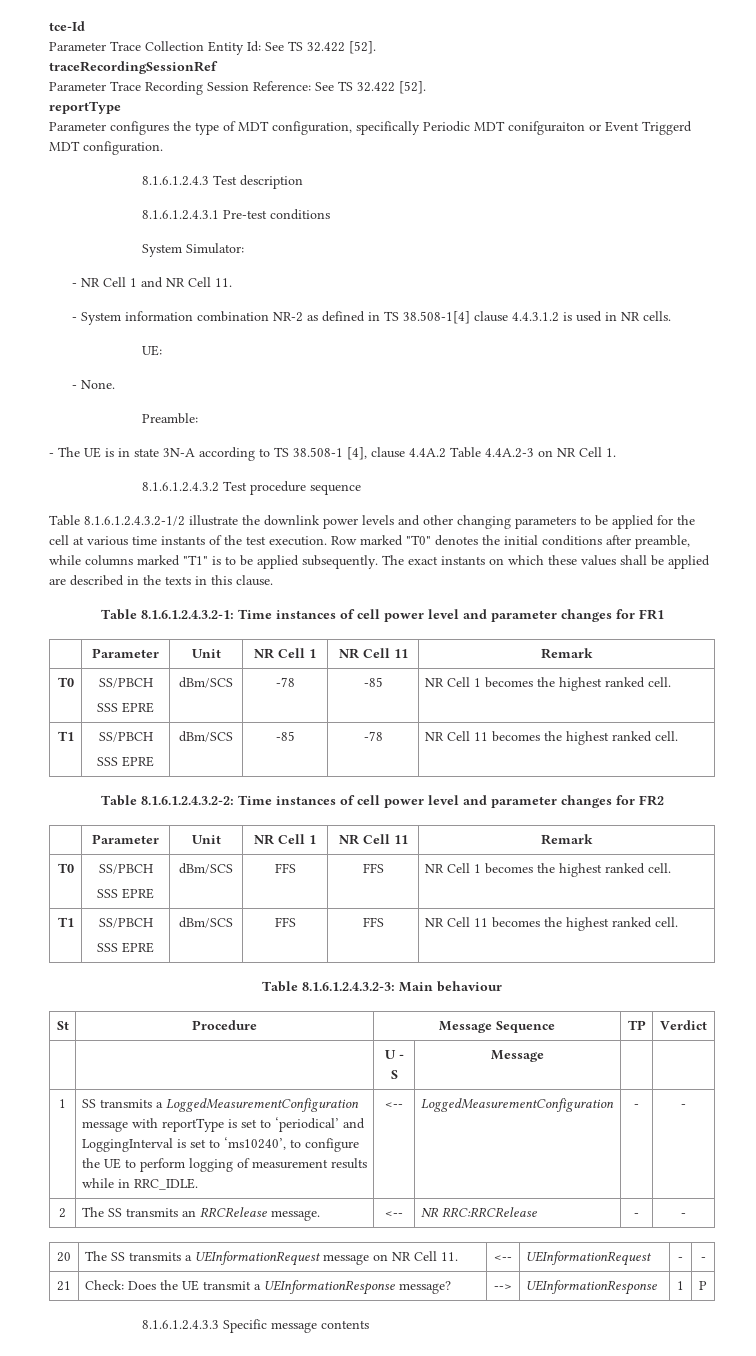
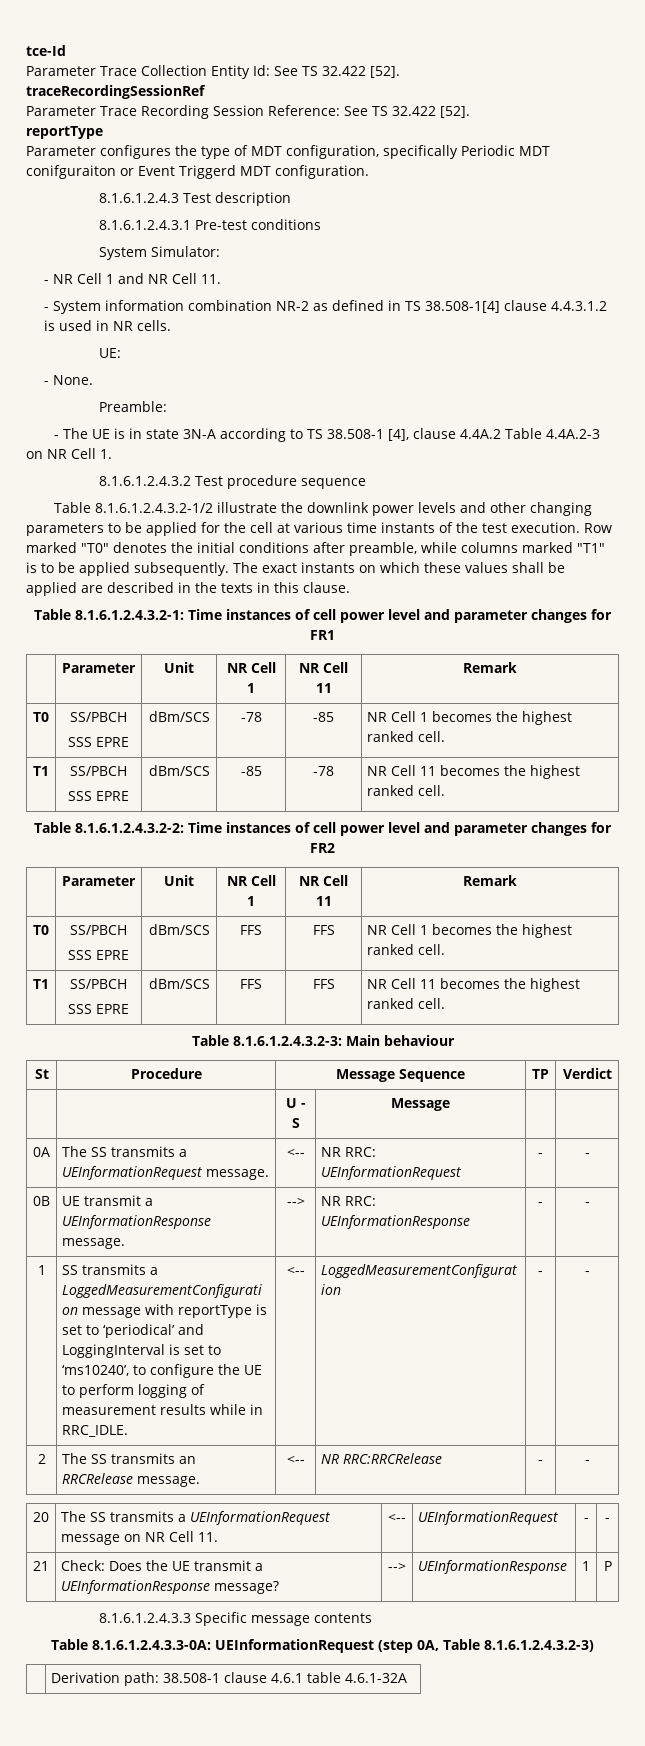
+ 0A | The SS transmits a UEInformationRequest message. | <-- | NR RRC: UEInformationRequest | - | -
+ 0B | UE transmit a UEInformationResponse message. | --> | NR RRC: UEInformationResponse | - | -
+ Table 8.1.6.1.2.4.3.3-0A: UEInformationRequest (step 0A, Table 8.1.6.1.2.4.3.2-3)
+ | Derivation path: 38.508-1 clause 4.6.1 table 4.6.1-32A

